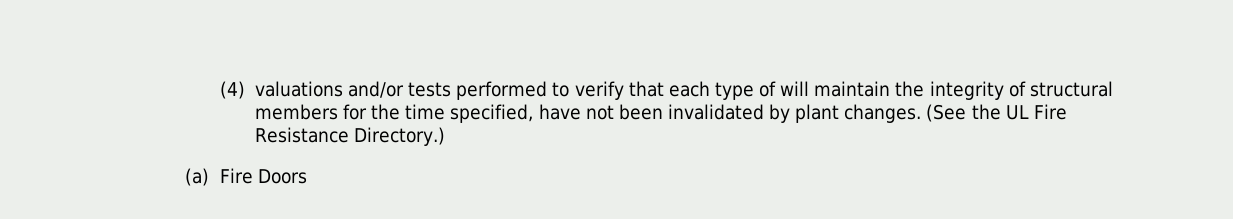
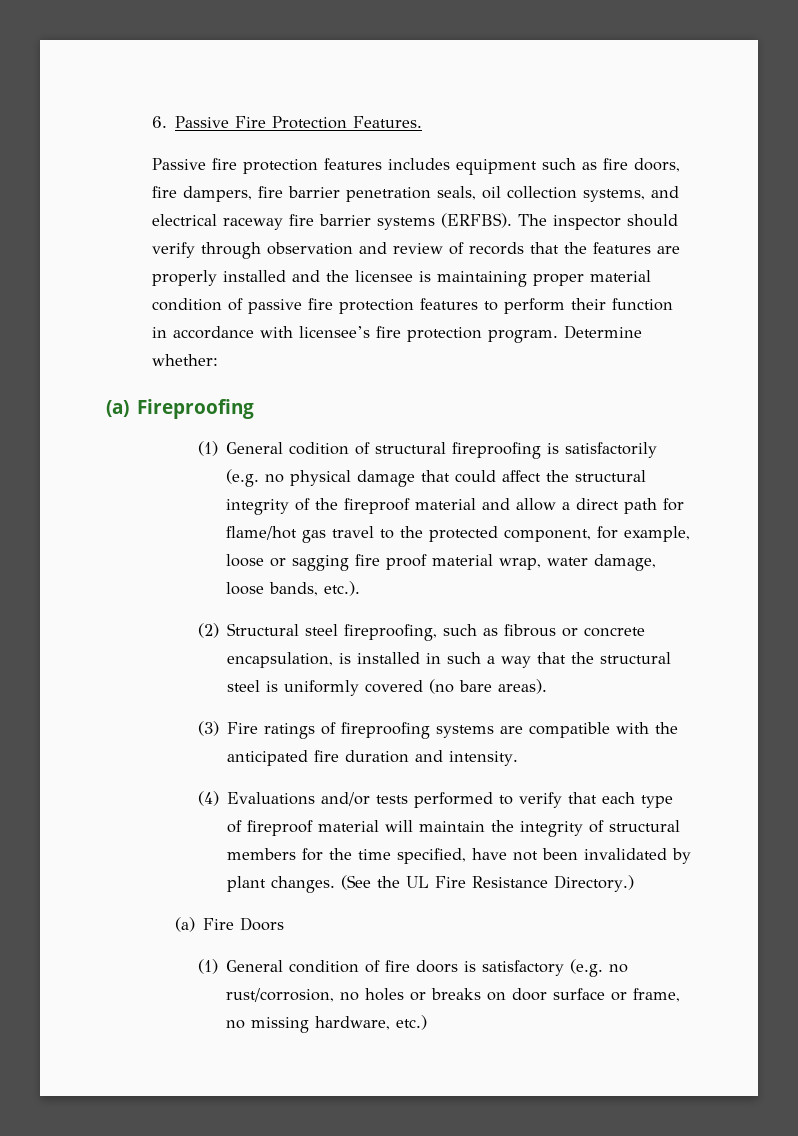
- (4) valuations and/or tests performed to verify that each type of will maintain the integrity of structural members for the time specified, have not been invalidated by plant changes.
+ 6. Passive Fire Protection Features.
+ Passive fire protection features includes equipment such as fire doors, fire dampers, fire barrier penetration seals, oil collection systems, and electrical raceway fire barrier systems (ERFBS). The inspector should verify through observation and review of records that the features are properly installed and the licensee is maintaining proper material condition of passive fire protection features to perform their function in accordance with licensee’s fire protection program. Determine whether:
+ (a) Fireproofing
+ (1) General codition of structural fireproofing is satisfactorily (e.g. no physical damage that could affect the structural integrity of the fireproof material and allow a direct path for flame/hot gas travel to the protected component, for example, loose or sagging fire proof material wrap, water damage, loose bands, etc.).
+ (2) Structural steel fireproofing, such as fibrous or concrete encapsulation, is installed in such a way that the structural steel is uniformly covered (no bare areas).
+ (3) Fire ratings of fireproofing systems are compatible with the anticipated fire duration and intensity.
+ (4) Evaluations and/or tests performed to verify that each type of fireproof material will maintain the integrity of structural members for the time specified, have not been invalidated by plant changes.
+ (1) General condition of fire doors is satisfactory (e.g. no rust/corrosion, no holes or breaks on door surface or frame, no missing hardware, etc.)

